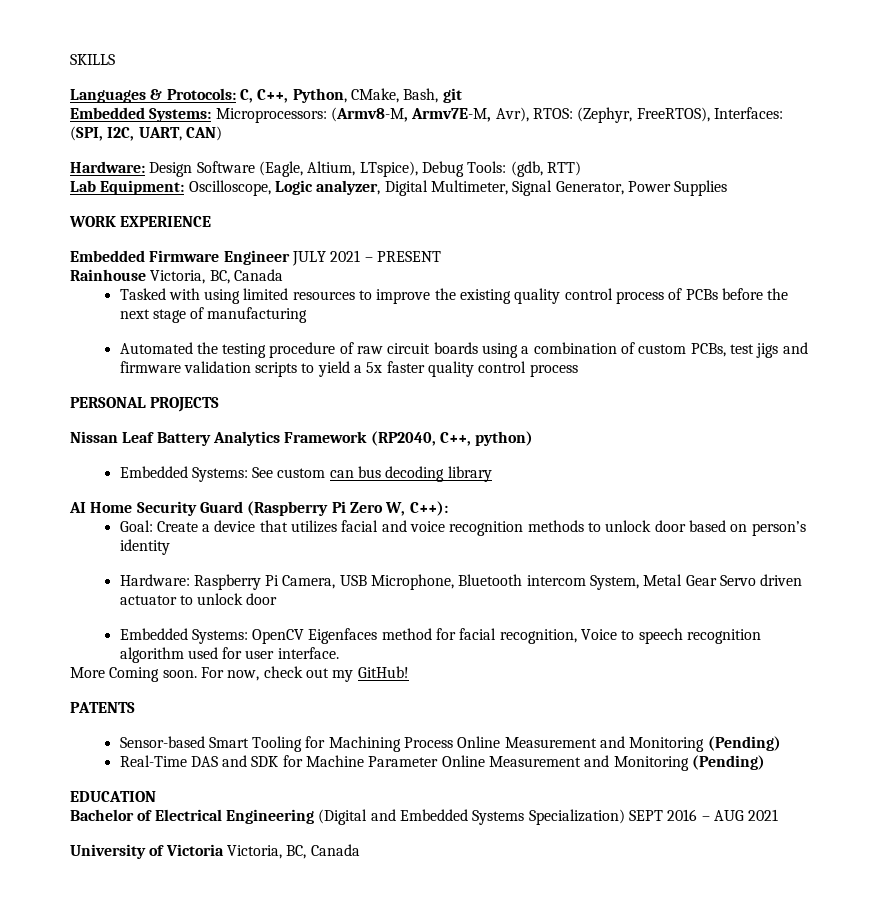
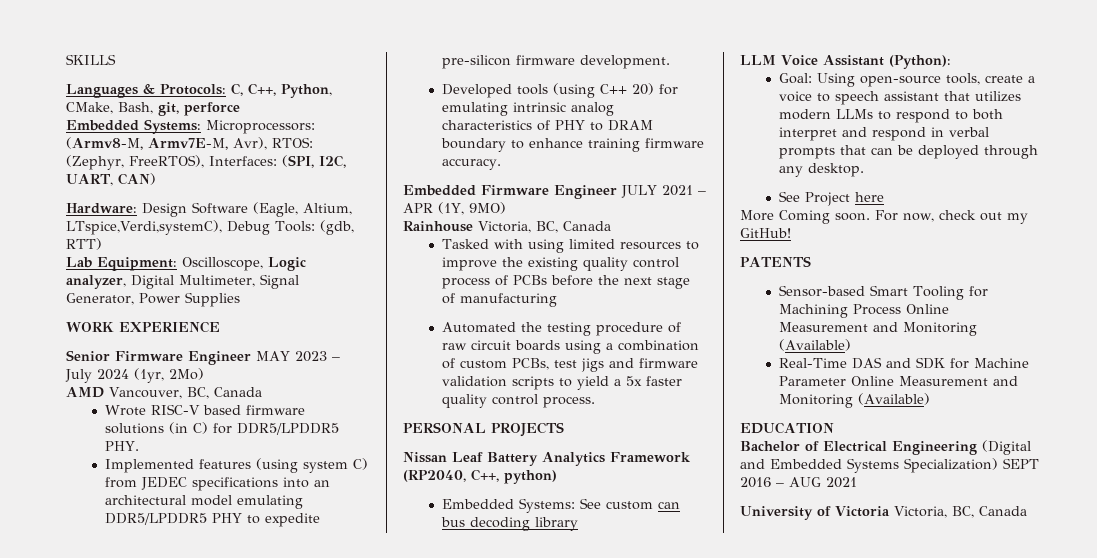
- Languages & Protocols: C, C++, Python, CMake, Bash, git
+ Languages & Protocols: C, C++, Python, CMake, Bash, git, perforce
- Hardware: Design Software (Eagle, Altium, LTspice), Debug Tools: (gdb, RTT)
+ Hardware: Design Software (Eagle, Altium, LTspice,Verdi,systemC), Debug Tools: (gdb, RTT)
+ Senior Firmware Engineer MAY 2023 – July 2024 (1yr, 2Mo)
+ AMD Vancouver, BC, Canada
+ Wrote RISC-V based firmware solutions (in C) for DDR5/LPDDR5 PHY.
+ Implemented features (using system C) from JEDEC specifications into an architectural model emulating DDR5/LPDDR5 PHY to expedite pre-silicon firmware development.
+ Developed tools (using C++ 20) for emulating intrinsic analog characteristics of PHY to DRAM boundary to enhance training firmware accuracy.
- Embedded Firmware Engineer JULY 2021 – PRESENT
+ Embedded Firmware Engineer JULY 2021 – APR (1Y, 9MO)
- Automated the testing procedure of raw circuit boards using a combination of custom PCBs, test jigs and firmware validation scripts to yield a 5x faster quality control process
+ Automated the testing procedure of raw circuit boards using a combination of custom PCBs, test jigs and firmware validation scripts to yield a 5x faster quality control process.
- AI Home Security Guard (Raspberry Pi Zero W, C++):
- Goal: Create a device that utilizes facial and voice recognition methods to unlock door based on person’s identity
- Hardware: Raspberry Pi Camera, USB Microphone, Bluetooth intercom System, Metal Gear Servo driven actuator to unlock door
- Embedded Systems: OpenCV Eigenfaces method for facial recognition, Voice to speech recognition algorithm used for user interface.
+ LLM Voice Assistant (Python):
+ Goal: Using open-source tools, create a voice to speech assistant that utilizes modern LLMs to respond to both interpret and respond in verbal prompts that can be deployed through any desktop.
+ See Project here
- Sensor-based Smart Tooling for Machining Process Online Measurement and Monitoring (Pending)
+ Sensor-based Smart Tooling for Machining Process Online Measurement and Monitoring (Available)
- Real-Time DAS and SDK for Machine Parameter Online Measurement and Monitoring (Pending)
+ Real-Time DAS and SDK for Machine Parameter Online Measurement and Monitoring (Available)

